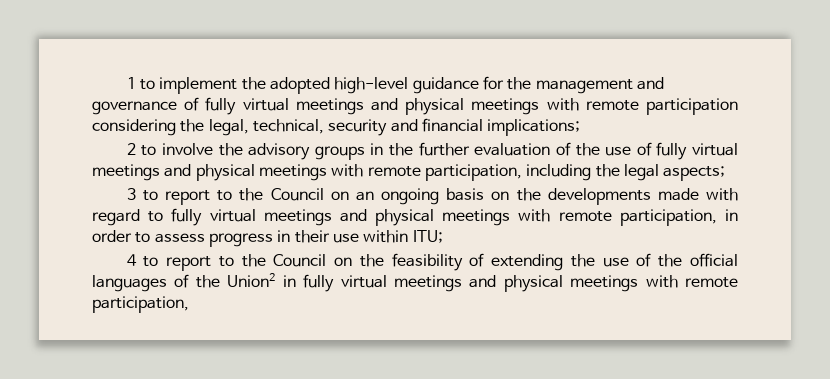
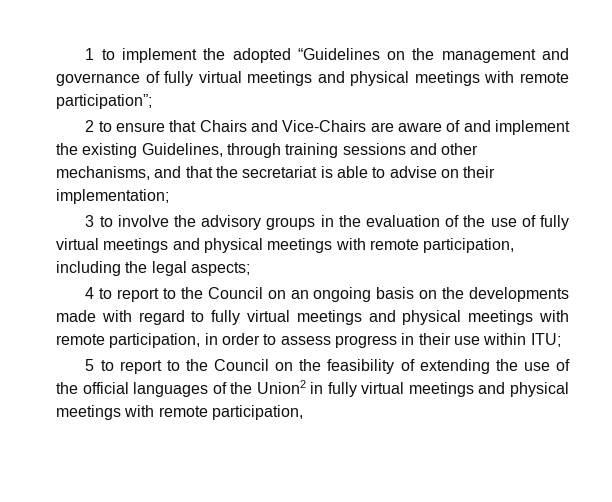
- 1 to implement the adopted high-level guidance for the management and governance of fully virtual meetings and physical meetings with remote participation considering the legal, technical, security and financial implications;
- 2 to involve the advisory groups in the further evaluation of the use of fully virtual meetings and physical meetings with remote participation, including the legal aspects;
+ 1 to implement the adopted “Guidelines on the management and governance of fully virtual meetings and physical meetings with remote participation”;
+ 2 to ensure that Chairs and Vice-Chairs are aware of and implement the existing Guidelines, through training sessions and other mechanisms, and that the secretariat is able to advise on their implementation;
+ 3 to involve the advisory groups in the evaluation of the use of fully virtual meetings and physical meetings with remote participation, including the legal aspects;
- 3 to report to the Council on an ongoing basis on the developments made with regard to fully virtual meetings and physical meetings with remote participation, in order to assess progress in their use within ITU;
+ 4 to report to the Council on an ongoing basis on the developments made with regard to fully virtual meetings and physical meetings with remote participation, in order to assess progress in their use within ITU;
- 4 to report to the Council on the feasibility of extending the use of the official languages of the Union2 in fully virtual meetings and physical meetings with remote participation,
+ 5 to report to the Council on the feasibility of extending the use of the official languages of the Union2 in fully virtual meetings and physical meetings with remote participation,

